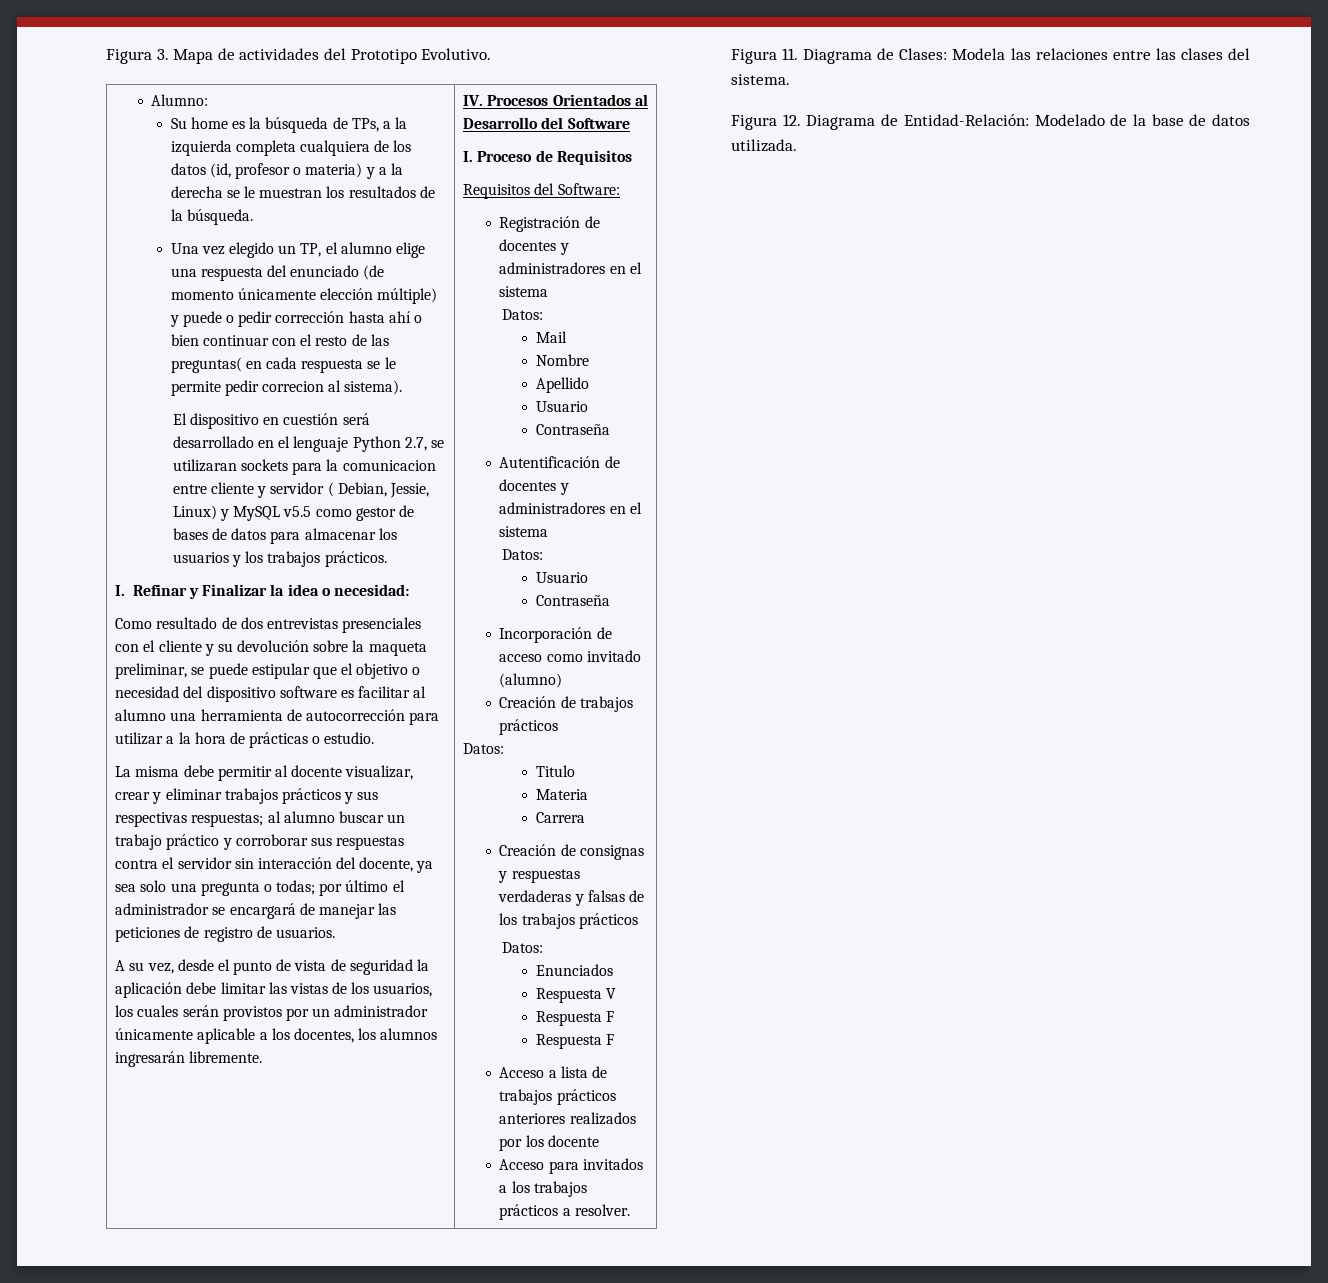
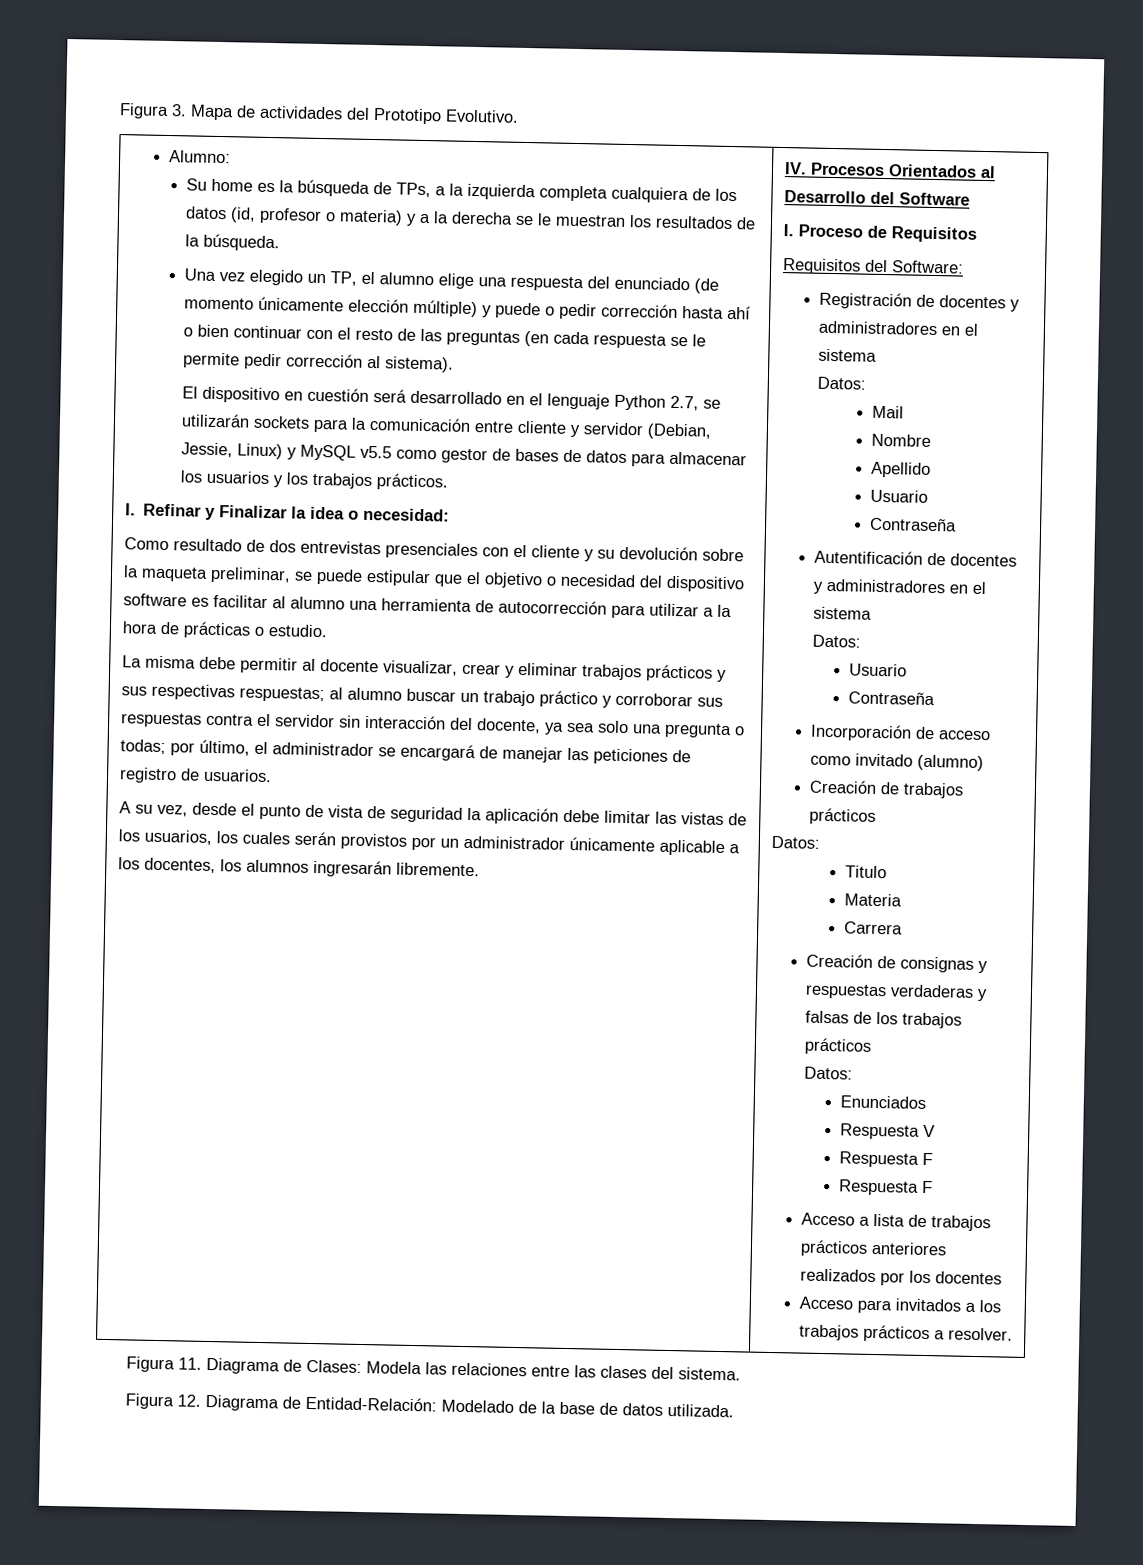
- Una vez elegido un TP, el alumno elige una respuesta del enunciado (de momento únicamente elección múltiple) y puede o pedir corrección hasta ahí o bien continuar con el resto de las preguntas( en cada respuesta se le permite pedir correcion al sistema).
+ Una vez elegido un TP, el alumno elige una respuesta del enunciado (de momento únicamente elección múltiple) y puede o pedir corrección hasta ahí o bien continuar con el resto de las preguntas (en cada respuesta se le permite pedir corrección al sistema).
- El dispositivo en cuestión será desarrollado en el lenguaje Python 2.7, se utilizaran sockets para la comunicacion entre cliente y servidor ( Debian, Jessie, Linux) y MySQL v5.5 como gestor de bases de datos para almacenar los usuarios y los trabajos prácticos.
+ El dispositivo en cuestión será desarrollado en el lenguaje Python 2.7, se utilizarán sockets para la comunicación entre cliente y servidor (Debian, Jessie, Linux) y MySQL v5.5 como gestor de bases de datos para almacenar los usuarios y los trabajos prácticos.
- La misma debe permitir al docente visualizar, crear y eliminar trabajos prácticos y sus respectivas respuestas; al alumno buscar un trabajo práctico y corroborar sus respuestas contra el servidor sin interacción del docente, ya sea solo una pregunta o todas; por último el administrador se encargará de manejar las peticiones de registro de usuarios.
+ La misma debe permitir al docente visualizar, crear y eliminar trabajos prácticos y sus respectivas respuestas; al alumno buscar un trabajo práctico y corroborar sus respuestas contra el servidor sin interacción del docente, ya sea solo una pregunta o todas; por último, el administrador se encargará de manejar las peticiones de registro de usuarios.
- Acceso a lista de trabajos prácticos anteriores realizados por los docente
+ Acceso a lista de trabajos prácticos anteriores realizados por los docentes

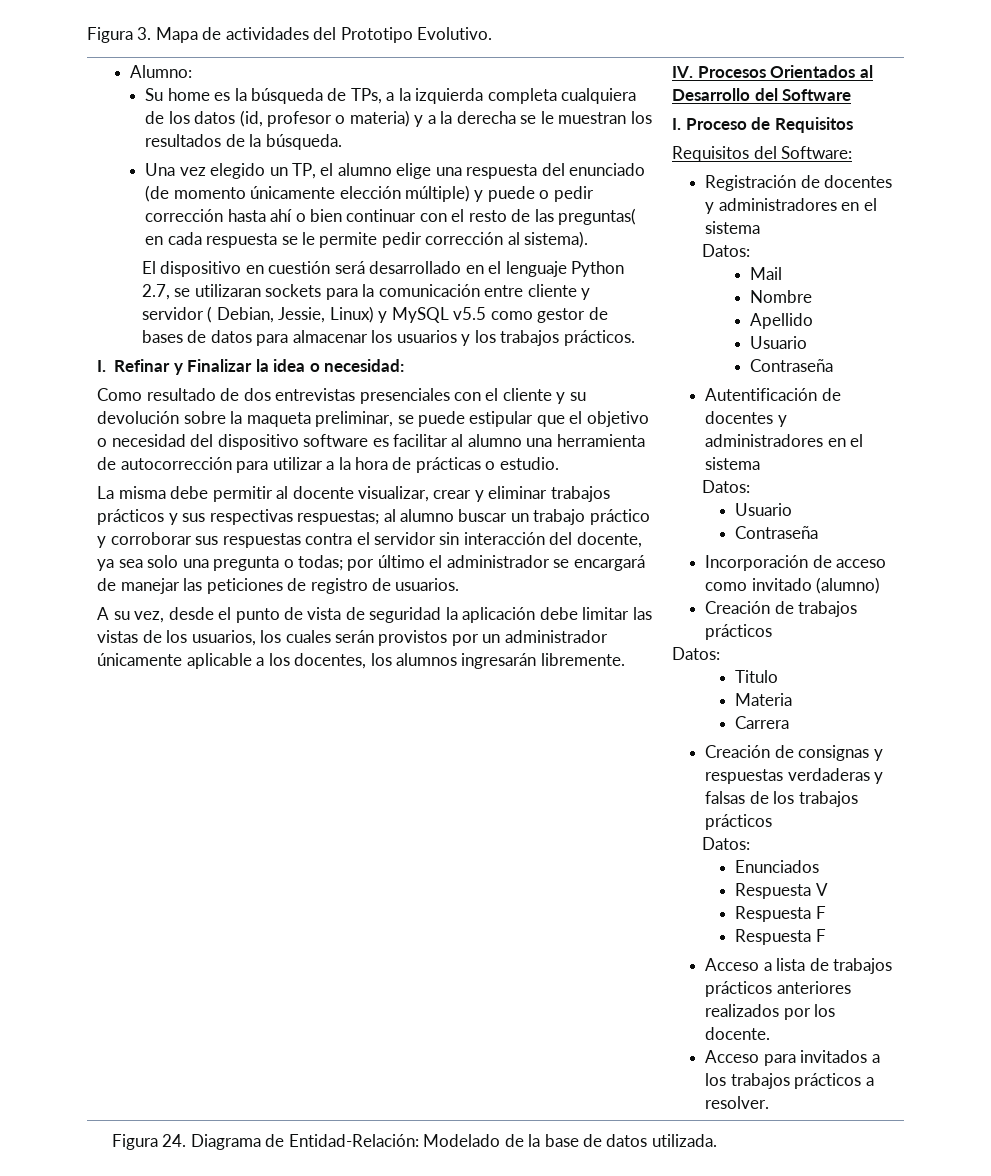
- Una vez elegido un TP, el alumno elige una respuesta del enunciado (de momento únicamente elección múltiple) y puede o pedir corrección hasta ahí o bien continuar con el resto de las preguntas (en cada respuesta se le permite pedir corrección al sistema).
+ Una vez elegido un TP, el alumno elige una respuesta del enunciado (de momento únicamente elección múltiple) y puede o pedir corrección hasta ahí o bien continuar con el resto de las preguntas( en cada respuesta se le permite pedir corrección al sistema).
- El dispositivo en cuestión será desarrollado en el lenguaje Python 2.7, se utilizarán sockets para la comunicación entre cliente y servidor (Debian, Jessie, Linux) y MySQL v5.5 como gestor de bases de datos para almacenar los usuarios y los trabajos prácticos.
+ El dispositivo en cuestión será desarrollado en el lenguaje Python 2.7, se utilizaran sockets para la comunicación entre cliente y servidor ( Debian, Jessie, Linux) y MySQL v5.5 como gestor de bases de datos para almacenar los usuarios y los trabajos prácticos.
- La misma debe permitir al docente visualizar, crear y eliminar trabajos prácticos y sus respectivas respuestas; al alumno buscar un trabajo práctico y corroborar sus respuestas contra el servidor sin interacción del docente, ya sea solo una pregunta o todas; por último, el administrador se encargará de manejar las peticiones de registro de usuarios.
+ La misma debe permitir al docente visualizar, crear y eliminar trabajos prácticos y sus respectivas respuestas; al alumno buscar un trabajo práctico y corroborar sus respuestas contra el servidor sin interacción del docente, ya sea solo una pregunta o todas; por último el administrador se encargará de manejar las peticiones de registro de usuarios.
- Acceso a lista de trabajos prácticos anteriores realizados por los docentes
+ Acceso a lista de trabajos prácticos anteriores realizados por los docente.
- Figura 11. Diagrama de Clases: Modela las relaciones entre las clases del sistema.
- Figura 12. Diagrama de Entidad-Relación: Modelado de la base de datos utilizada.
+ Figura 24. Diagrama de Entidad-Relación: Modelado de la base de datos utilizada.

